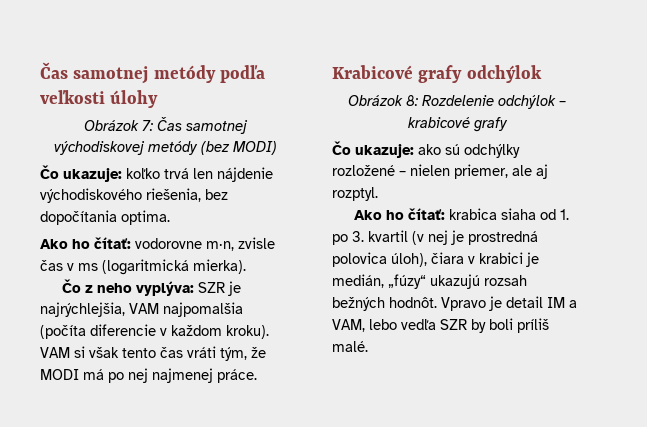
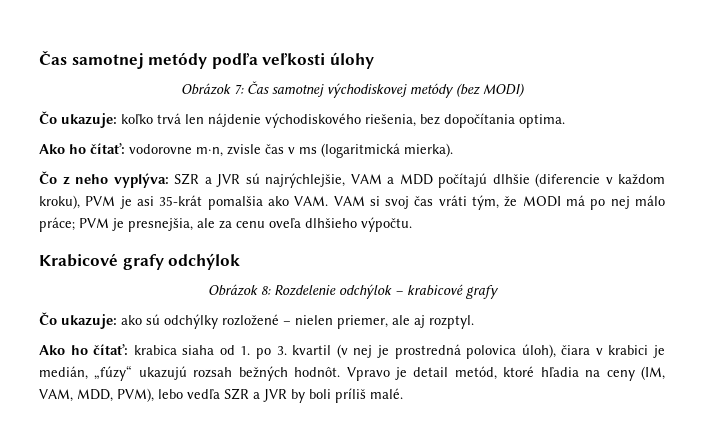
- Čo z neho vyplýva: SZR je najrýchlejšia, VAM najpomalšia (počíta diferencie v každom kroku). VAM si však tento čas vráti tým, že MODI má po nej najmenej práce.
+ Čo z neho vyplýva: SZR a JVR sú najrýchlejšie, VAM a MDD počítajú dlhšie (diferencie v každom kroku), PVM je asi 35-krát pomalšia ako VAM. VAM si svoj čas vráti tým, že MODI má po nej málo práce; PVM je presnejšia, ale za cenu oveľa dlhšieho výpočtu.
- Vpravo je detail IM a VAM, lebo vedľa SZR by boli príliš malé.
+ Vpravo je detail metód, ktoré hľadia na ceny (IM, VAM, MDD, PVM), lebo vedľa SZR a JVR by boli príliš malé.

